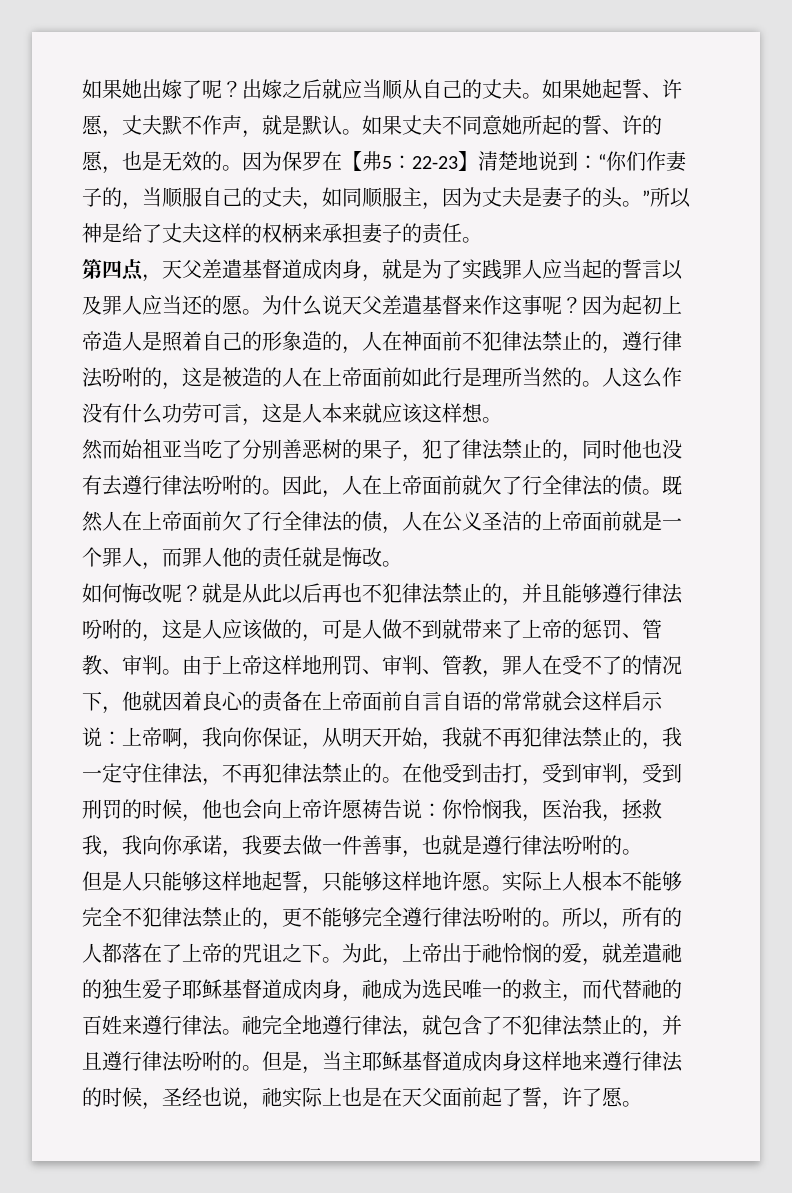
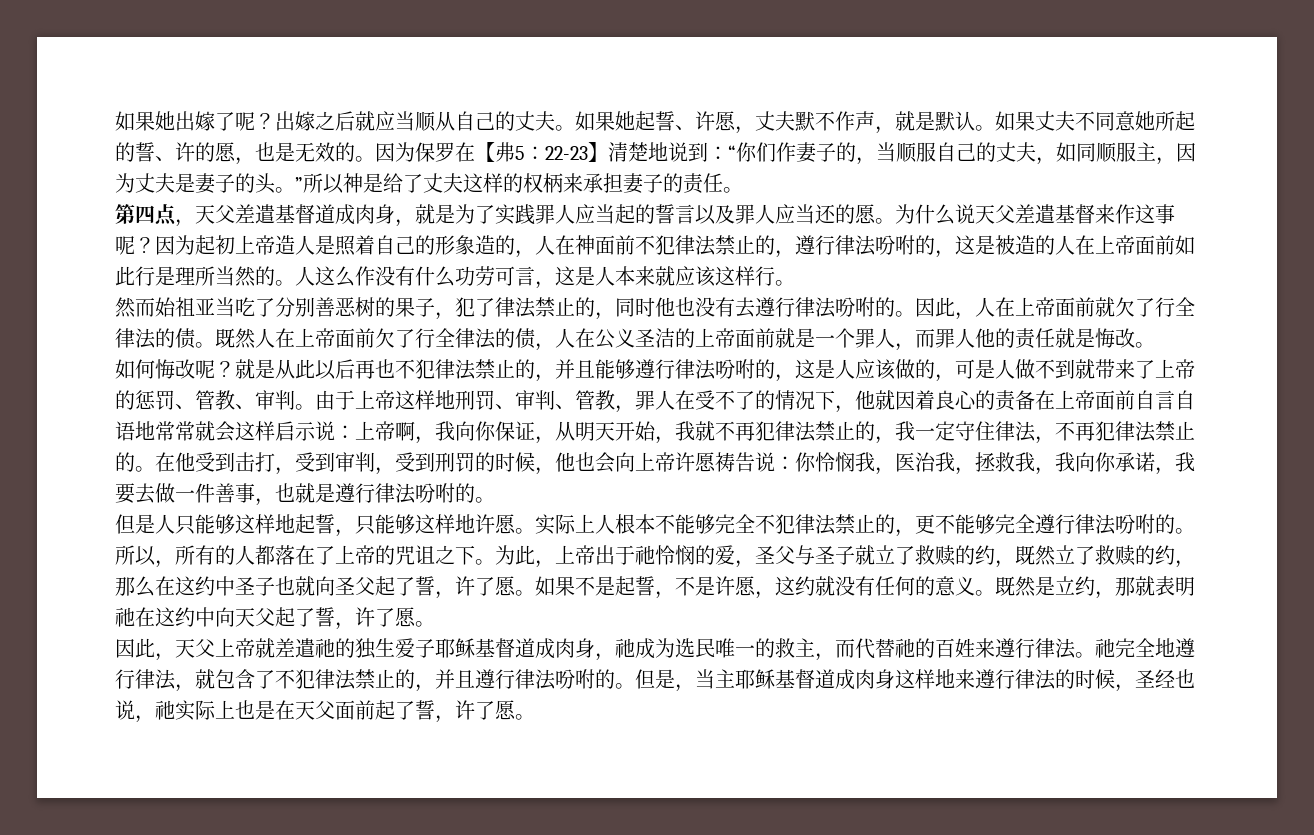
- 人这么作没有什么功劳可言，这是人本来就应该这样想。
+ 人这么作没有什么功劳可言，这是人本来就应该这样行。
- 由于上帝这样地刑罚、审判、管教，罪人在受不了的情况下，他就因着良心的责备在上帝面前自言自语的常常就会这样启示说：上帝啊，我向你保证，从明天开始，我就不再犯律法禁止的，我一定守住律法，不再犯律法禁止的。
+ 由于上帝这样地刑罚、审判、管教，罪人在受不了的情况下，他就因着良心的责备在上帝面前自言自语地常常就会这样启示说：上帝啊，我向你保证，从明天开始，我就不再犯律法禁止的，我一定守住律法，不再犯律法禁止的。
- 为此，上帝出于祂怜悯的爱，就差遣祂的独生爱子耶稣基督道成肉身，祂成为选民唯一的救主，而代替祂的百姓来遵行律法。
+ 为此，上帝出于祂怜悯的爱，圣父与圣子就立了救赎的约，既然立了救赎的约，那么在这约中圣子也就向圣父起了誓，许了愿。如果不是起誓，不是许愿，这约就没有任何的意义。既然是立约，那就表明祂在这约中向天父起了誓，许了愿。
+ 因此，天父上帝就差遣祂的独生爱子耶稣基督道成肉身，祂成为选民唯一的救主，而代替祂的百姓来遵行律法。

